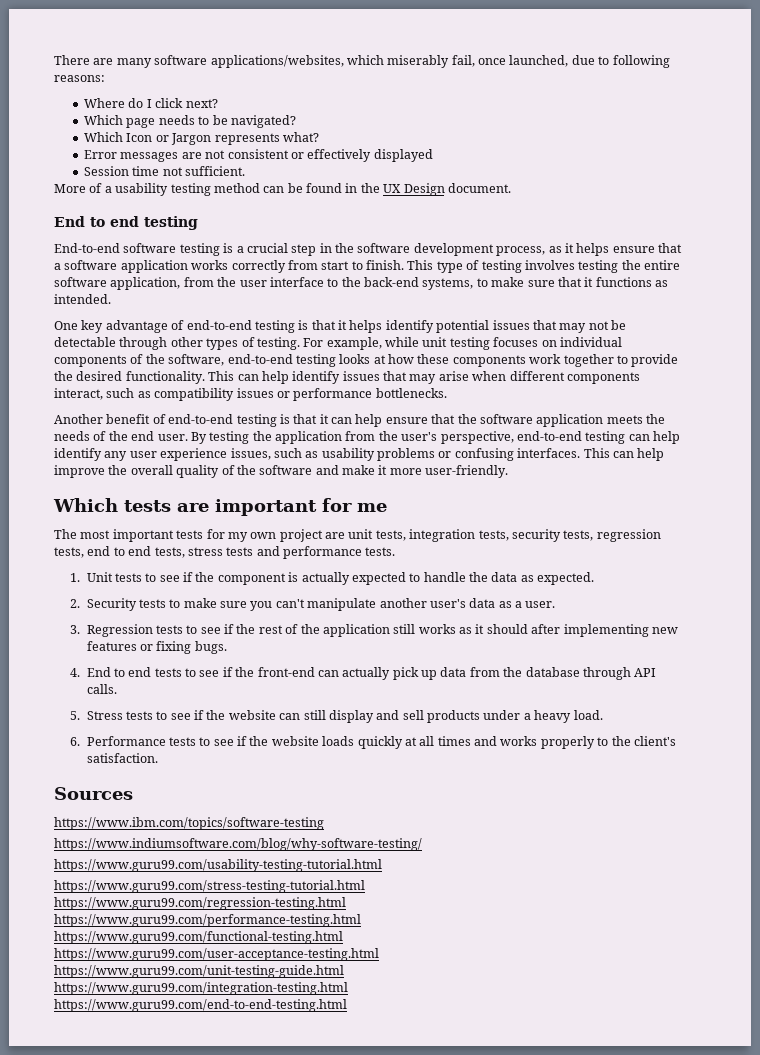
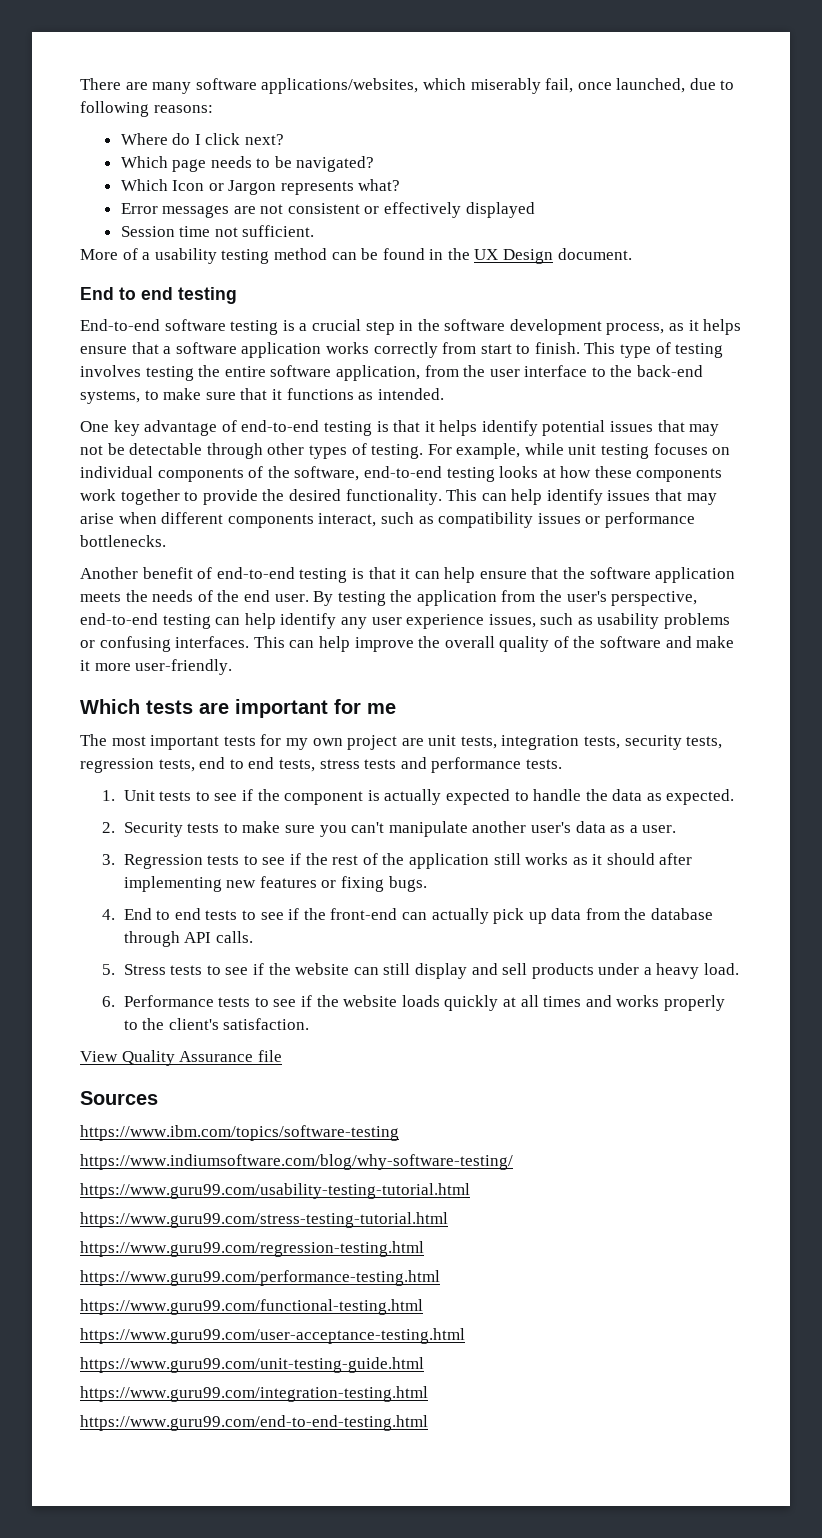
+ View Quality Assurance file

